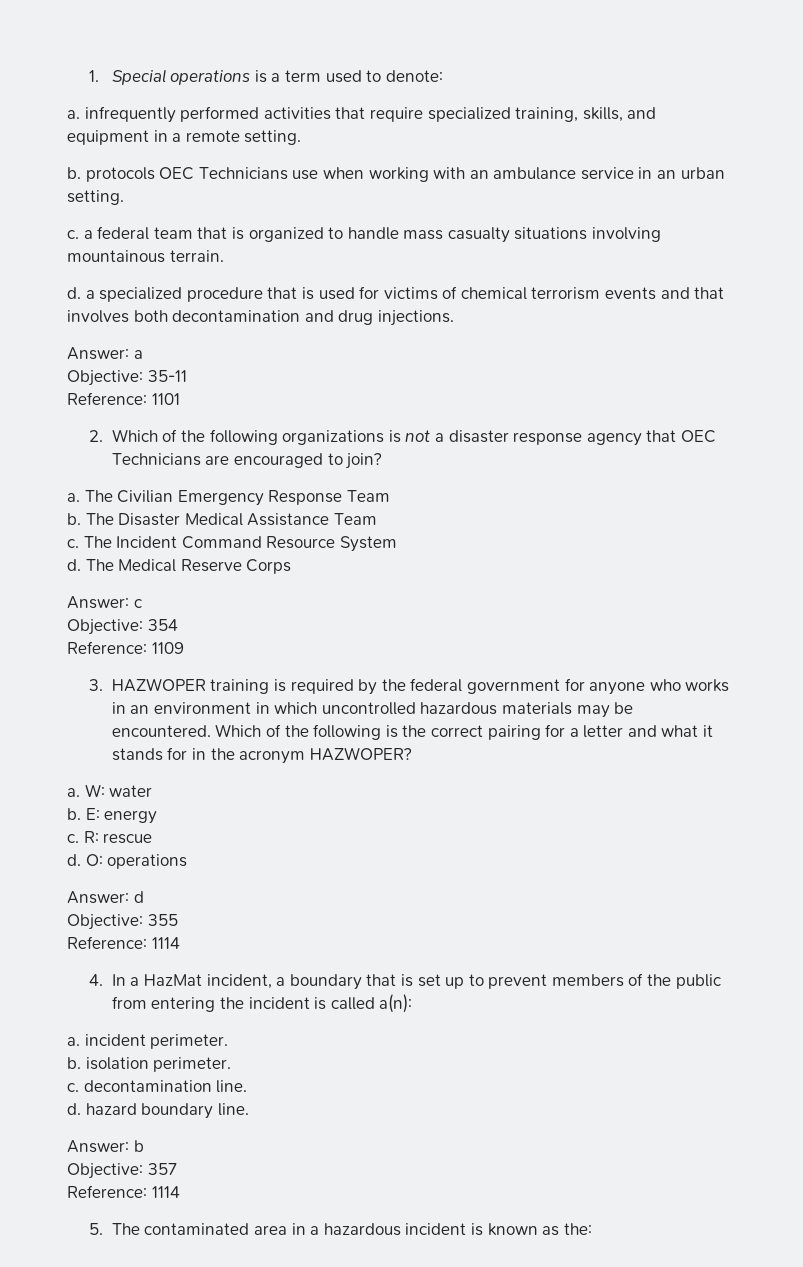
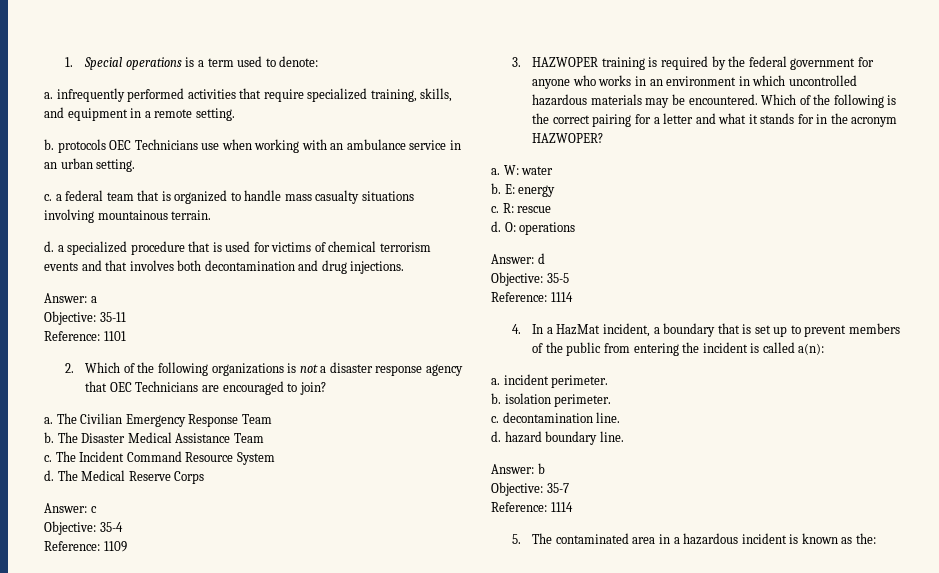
- Objective: 354
+ Objective: 35-4
- Objective: 355
+ Objective: 35-5
- Objective: 357
+ Objective: 35-7

